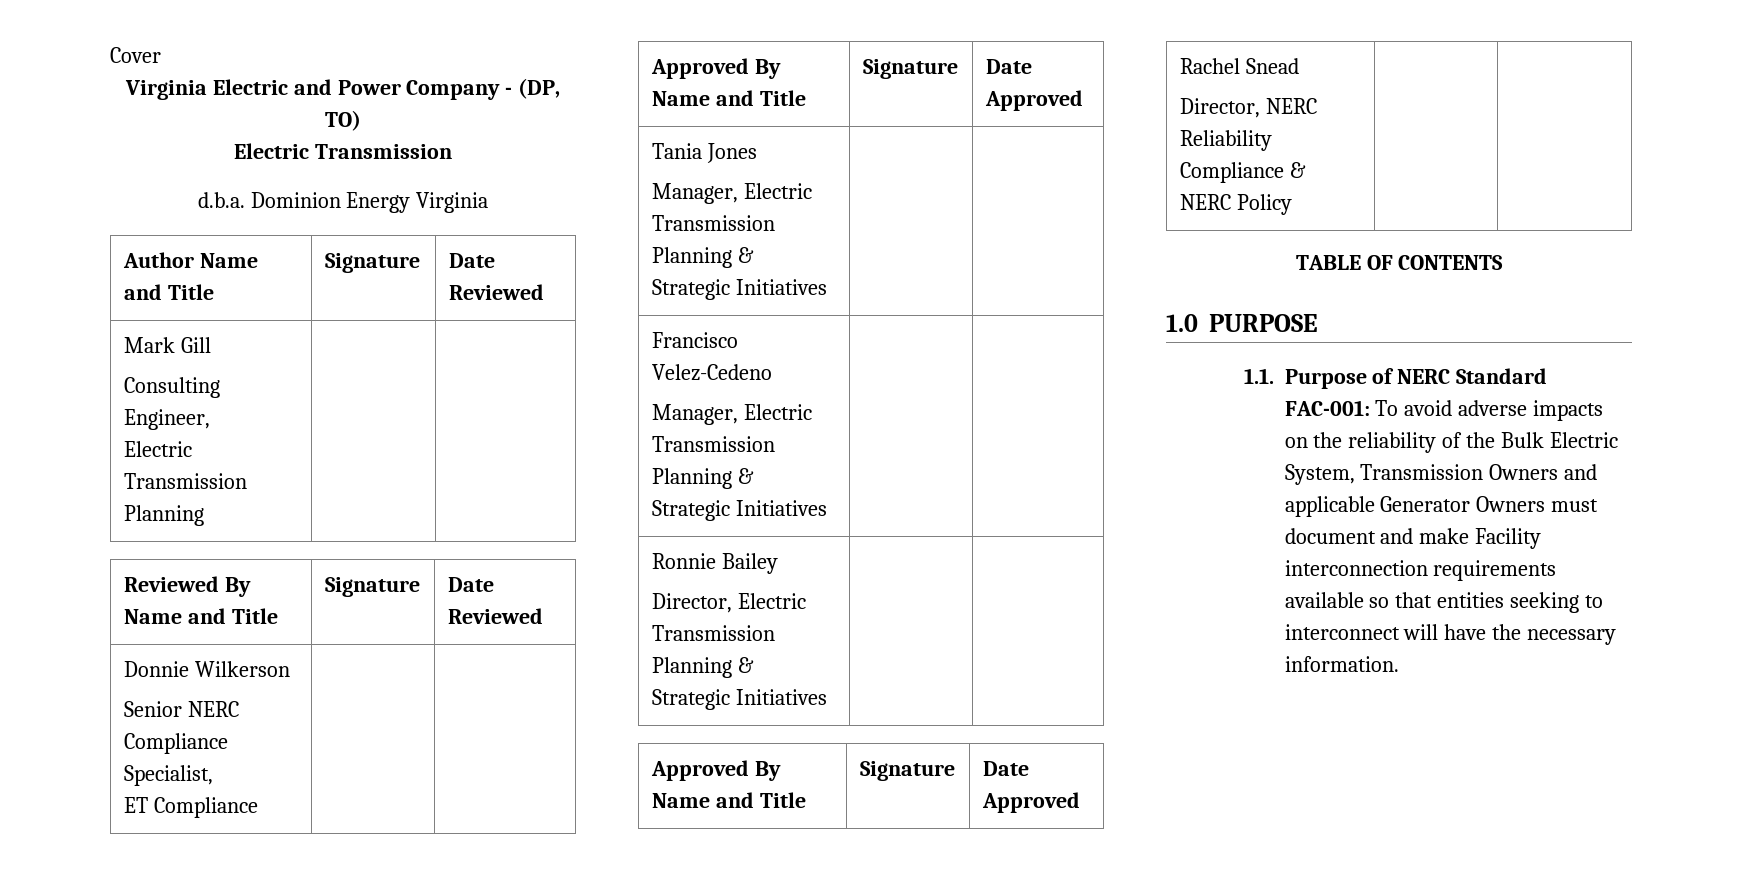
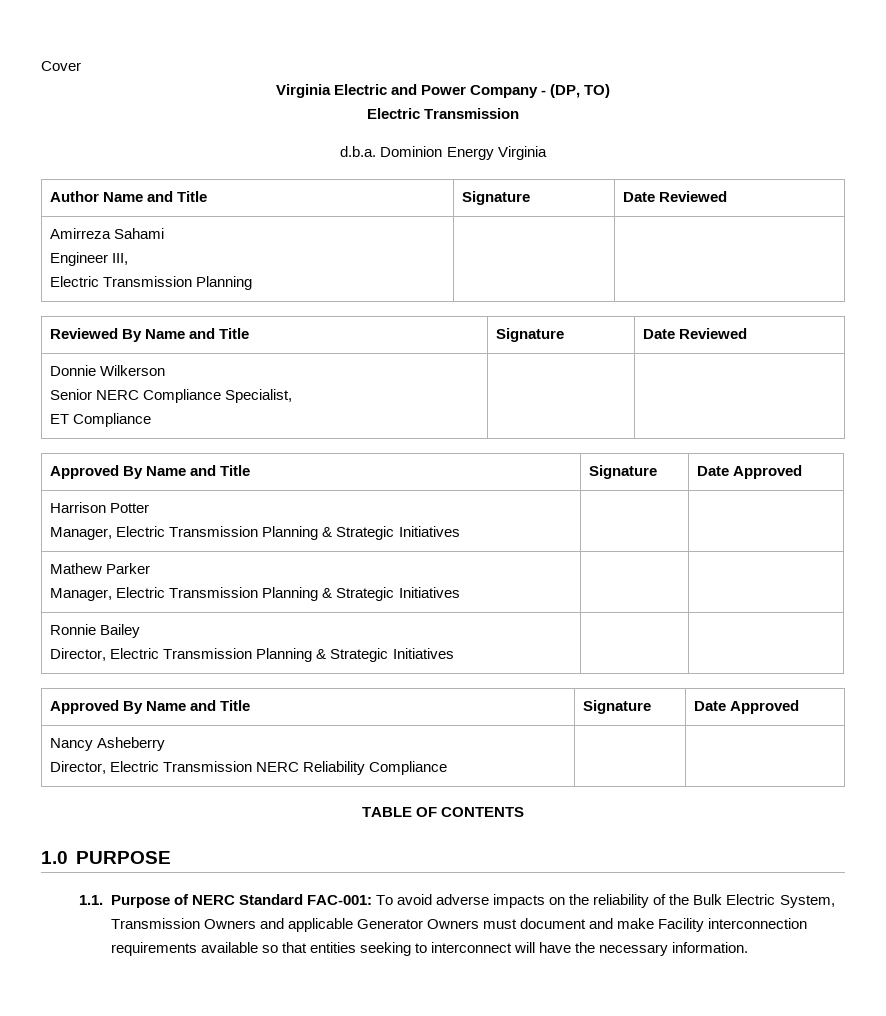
- Mark Gill
- Consulting Engineer,
+ Amirreza Sahami
+ Engineer III,
- Tania Jones
+ Harrison Potter
  Manager, Electric Transmission Planning & Strategic Initiatives | |
- Francisco Velez-Cedeno
+ Mathew Parker
- Rachel Snead
- Director, NERC Reliability Compliance & NERC Policy | |
+ Nancy Asheberry
+ Director, Electric Transmission NERC Reliability Compliance | |

